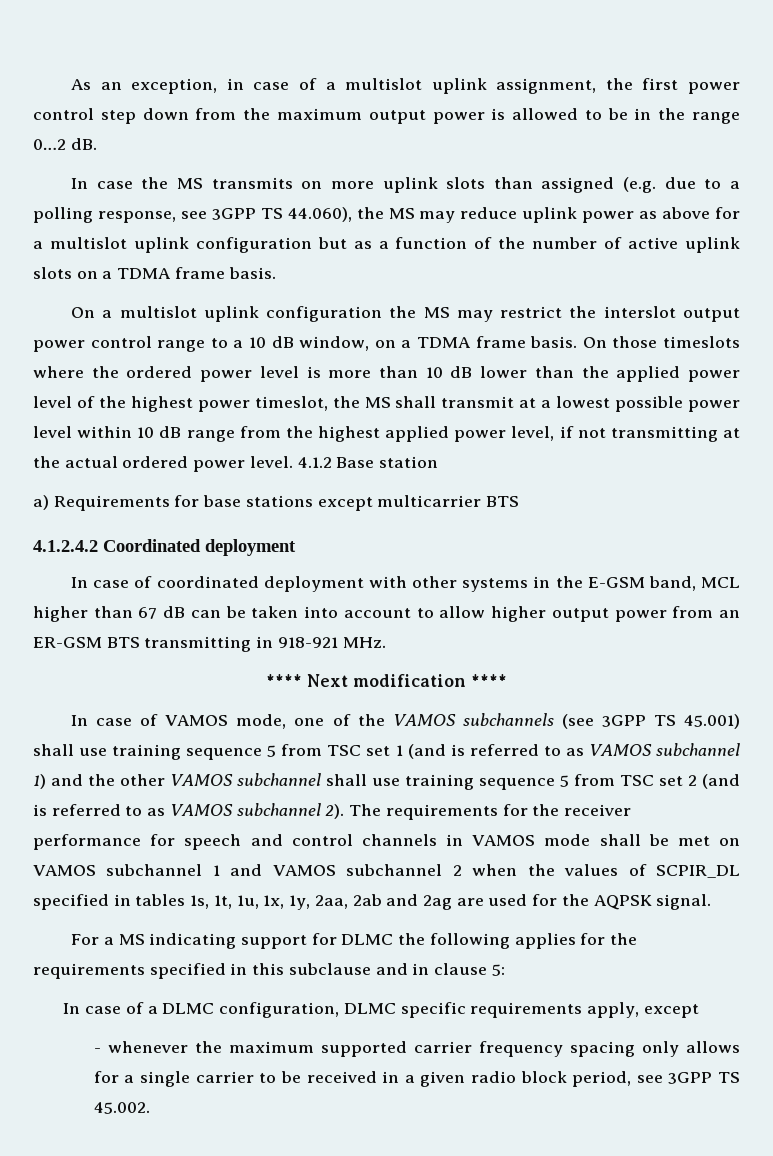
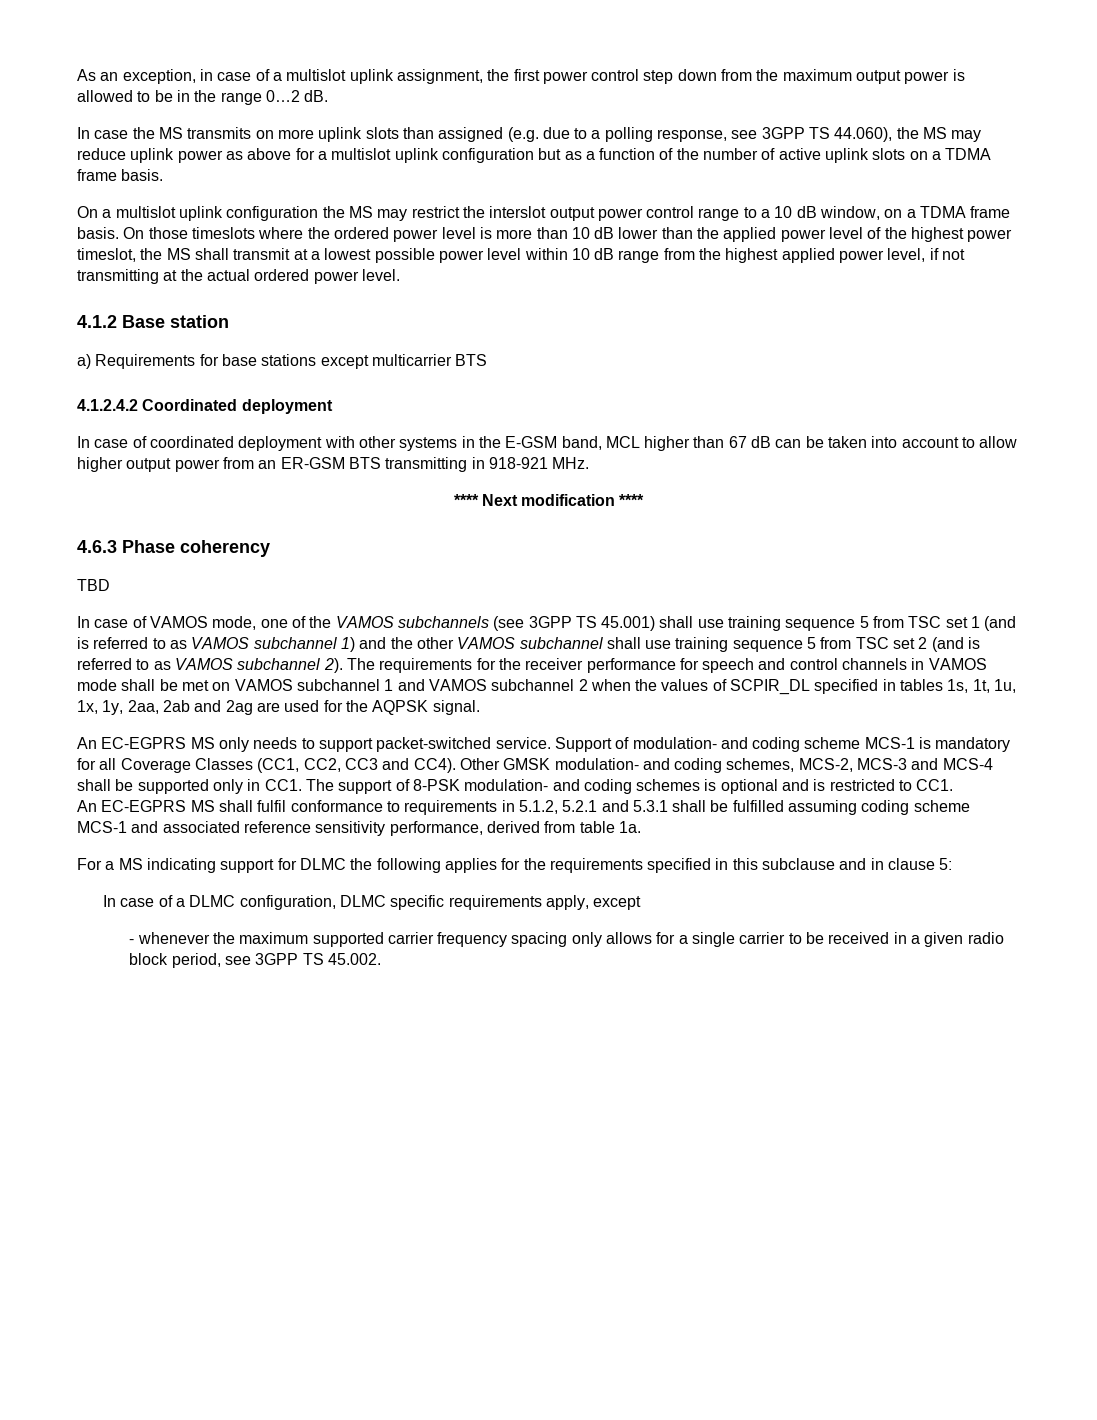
- On those timeslots where the ordered power level is more than 10 dB lower than the applied power level of the highest power timeslot, the MS shall transmit at a lowest possible power level within 10 dB range from the highest applied power level, if not transmitting at the actual ordered power level. 4.1.2 Base station
+ On those timeslots where the ordered power level is more than 10 dB lower than the applied power level of the highest power timeslot, the MS shall transmit at a lowest possible power level within 10 dB range from the highest applied power level, if not transmitting at the actual ordered power level.
+ 4.1.2 Base station
+ 4.6.3 Phase coherency
+ TBD
+ An EC-EGPRS MS only needs to support packet-switched service. Support of modulation- and coding scheme MCS-1 is mandatory for all Coverage Classes (CC1, CC2, CC3 and CC4). Other GMSK modulation- and coding schemes, MCS-2, MCS-3 and MCS-4 shall be supported only in CC1. The support of 8-PSK modulation- and coding schemes is optional and is restricted to CC1.
+ An EC-EGPRS MS shall fulfil conformance to requirements in 5.1.2, 5.2.1 and 5.3.1 shall be fulfilled assuming coding scheme MCS-1 and associated reference sensitivity performance, derived from table 1a.

